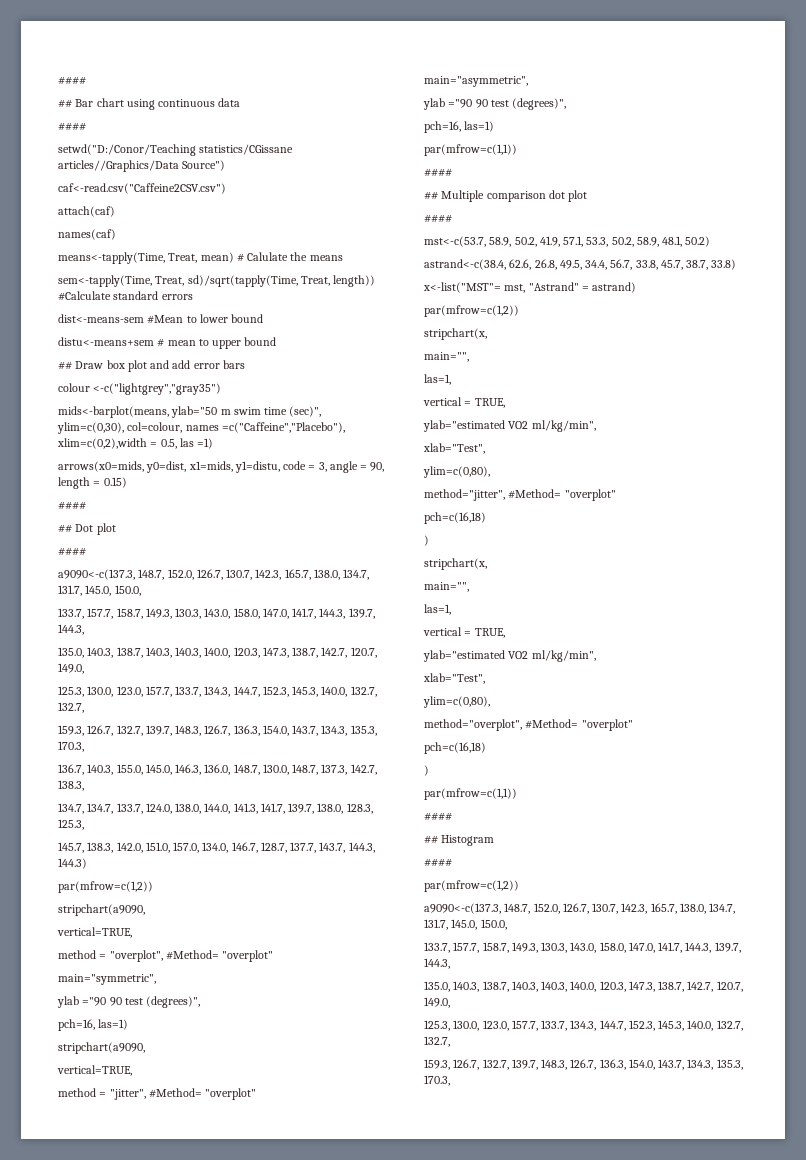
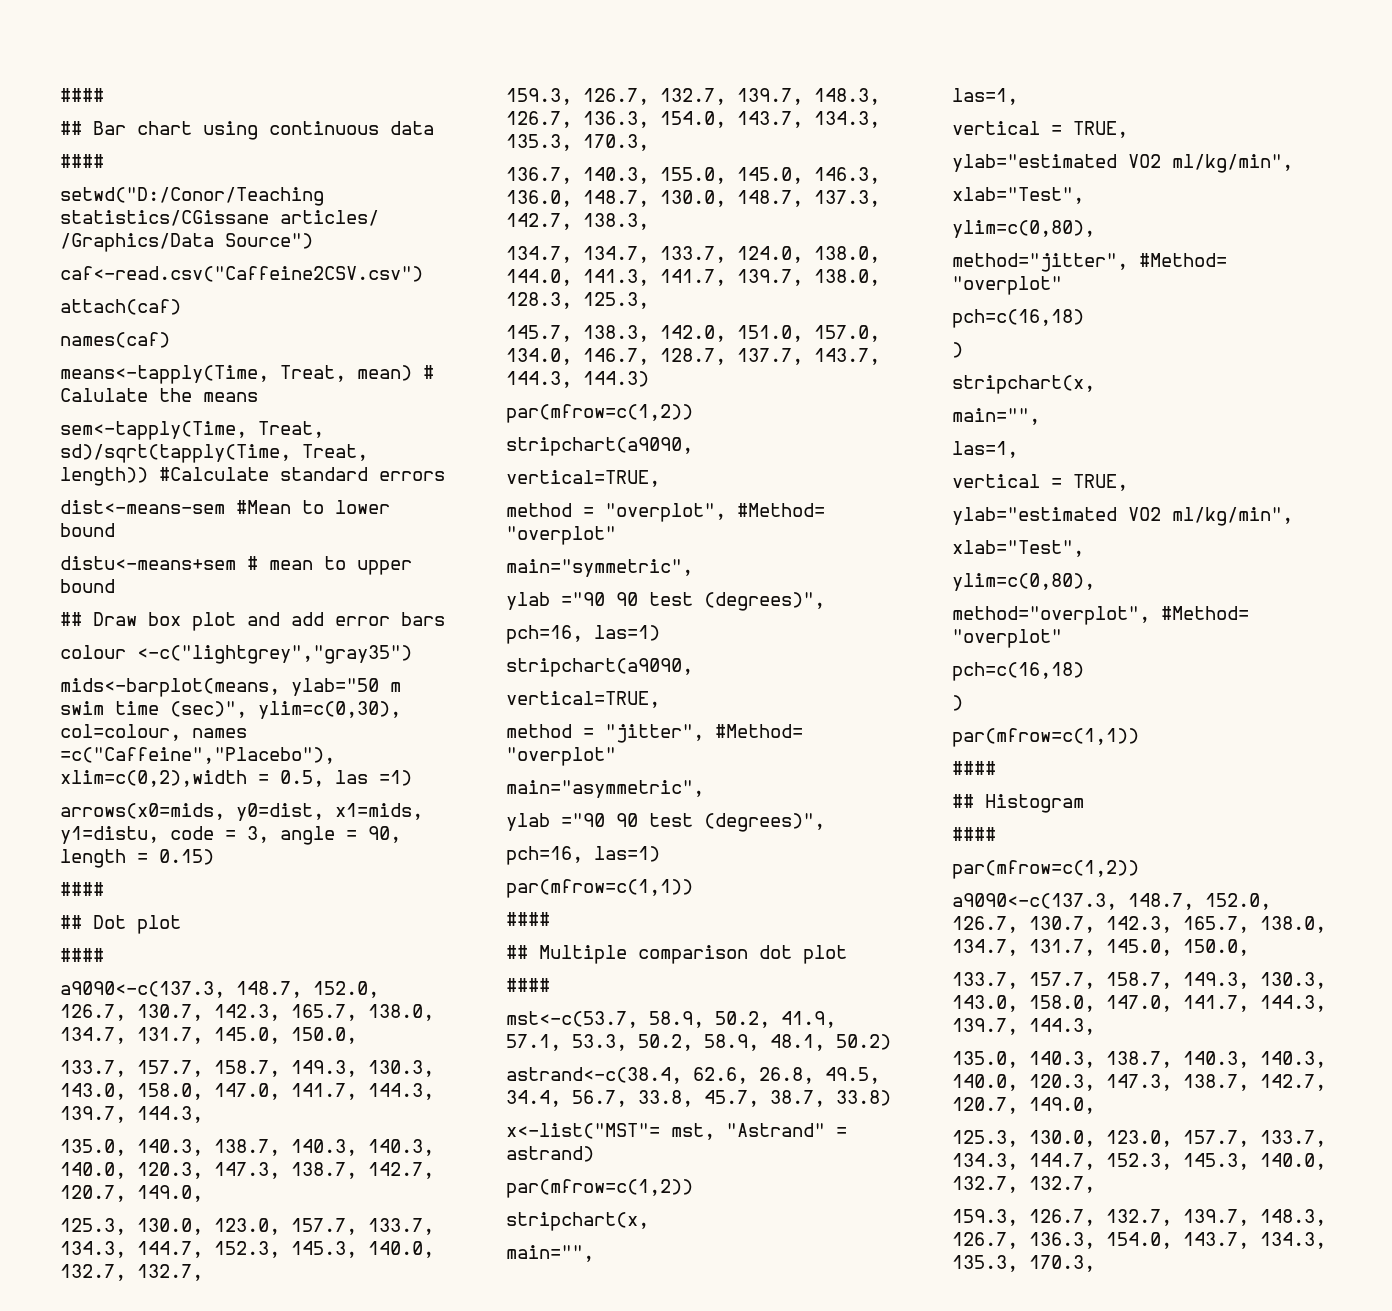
- setwd("D:/Conor/Teaching statistics/CGissane articles//Graphics/Data Source")
+ setwd("D:/Conor/Teaching statistics/CGissane articles/ /Graphics/Data Source")

